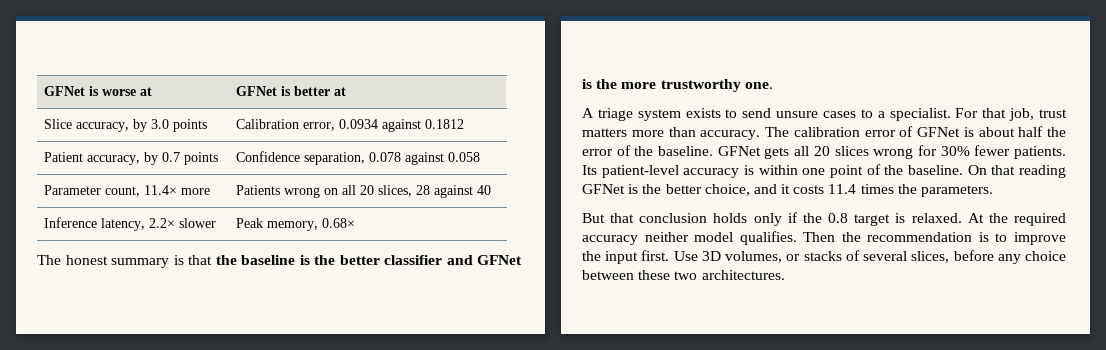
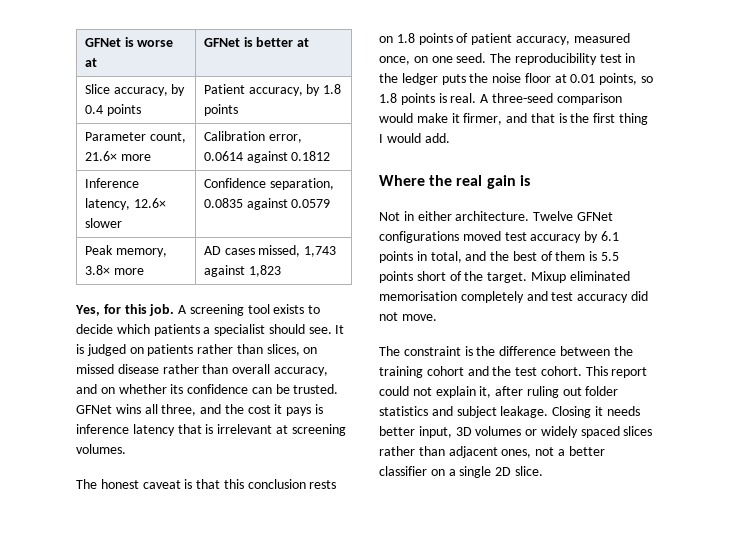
- Slice accuracy, by 3.0 points | Calibration error, 0.0934 against 0.1812
+ Slice accuracy, by 0.4 points | Patient accuracy, by 1.8 points
+ Parameter count, 21.6× more | Calibration error, 0.0614 against 0.1812
- Patient accuracy, by 0.7 points | Confidence separation, 0.078 against 0.058
- Parameter count, 11.4× more | Patients wrong on all 20 slices, 28 against 40
- Inference latency, 2.2× slower | Peak memory, 0.68×
+ Inference latency, 12.6× slower | Confidence separation, 0.0835 against 0.0579
+ Peak memory, 3.8× more | AD cases missed, 1,743 against 1,823
+ Yes, for this job. A screening tool exists to decide which patients a specialist should see. It is judged on patients rather than slices, on missed disease rather than overall accuracy, and on whether its confidence can be trusted. GFNet wins all three, and the cost it pays is inference latency that is irrelevant at screening volumes.
- The honest summary is that the baseline is the better classifier and GFNet is the more trustworthy one.
- A triage system exists to send unsure cases to a specialist. For that job, trust matters more than accuracy. The calibration error of GFNet is about half the error of the baseline. GFNet gets all 20 slices wrong for 30% fewer patients. Its patient-level accuracy is within one point of the baseline. On that reading GFNet is the better choice, and it costs 11.4 times the parameters.
- But that conclusion holds only if the 0.8 target is relaxed. At the required accuracy neither model qualifies. Then the recommendation is to improve the input first. Use 3D volumes, or stacks of several slices, before any choice between these two architectures.
+ The honest caveat is that this conclusion rests on 1.8 points of patient accuracy, measured once, on one seed. The reproducibility test in the ledger puts the noise floor at 0.01 points, so 1.8 points is real. A three-seed comparison would make it firmer, and that is the first thing I would add.
+ Where the real gain is
+ Not in either architecture. Twelve GFNet configurations moved test accuracy by 6.1 points in total, and the best of them is 5.5 points short of the target. Mixup eliminated memorisation completely and test accuracy did not move.
+ The constraint is the difference between the training cohort and the test cohort. This report could not explain it, after ruling out folder statistics and subject leakage. Closing it needs better input, 3D volumes or widely spaced slices rather than adjacent ones, not a better classifier on a single 2D slice.

